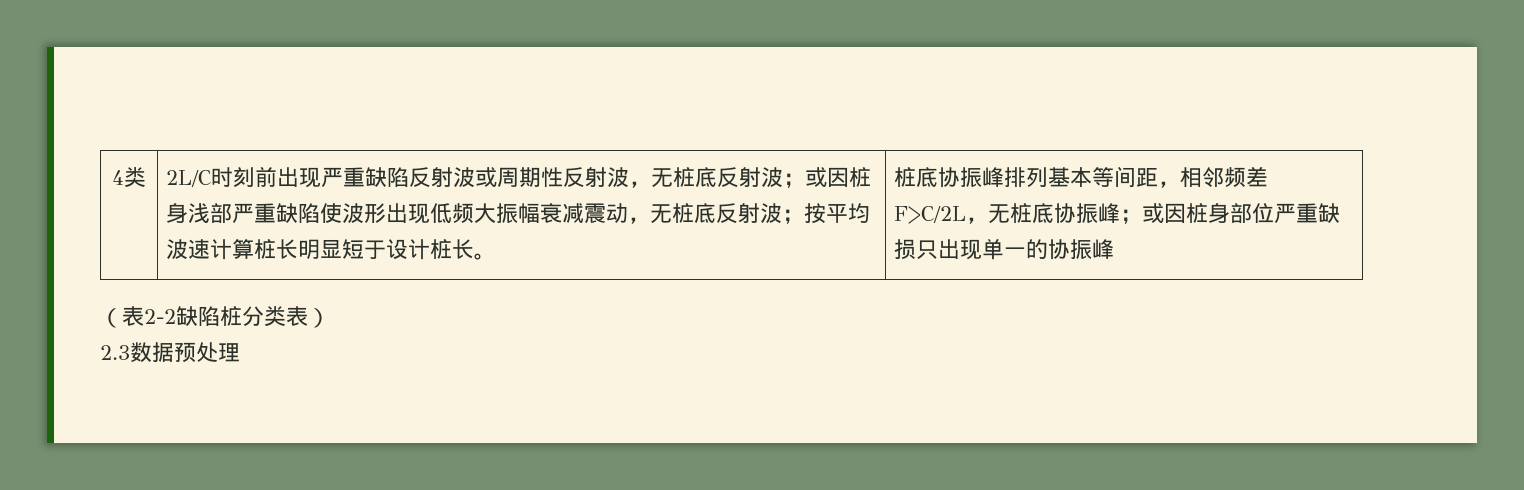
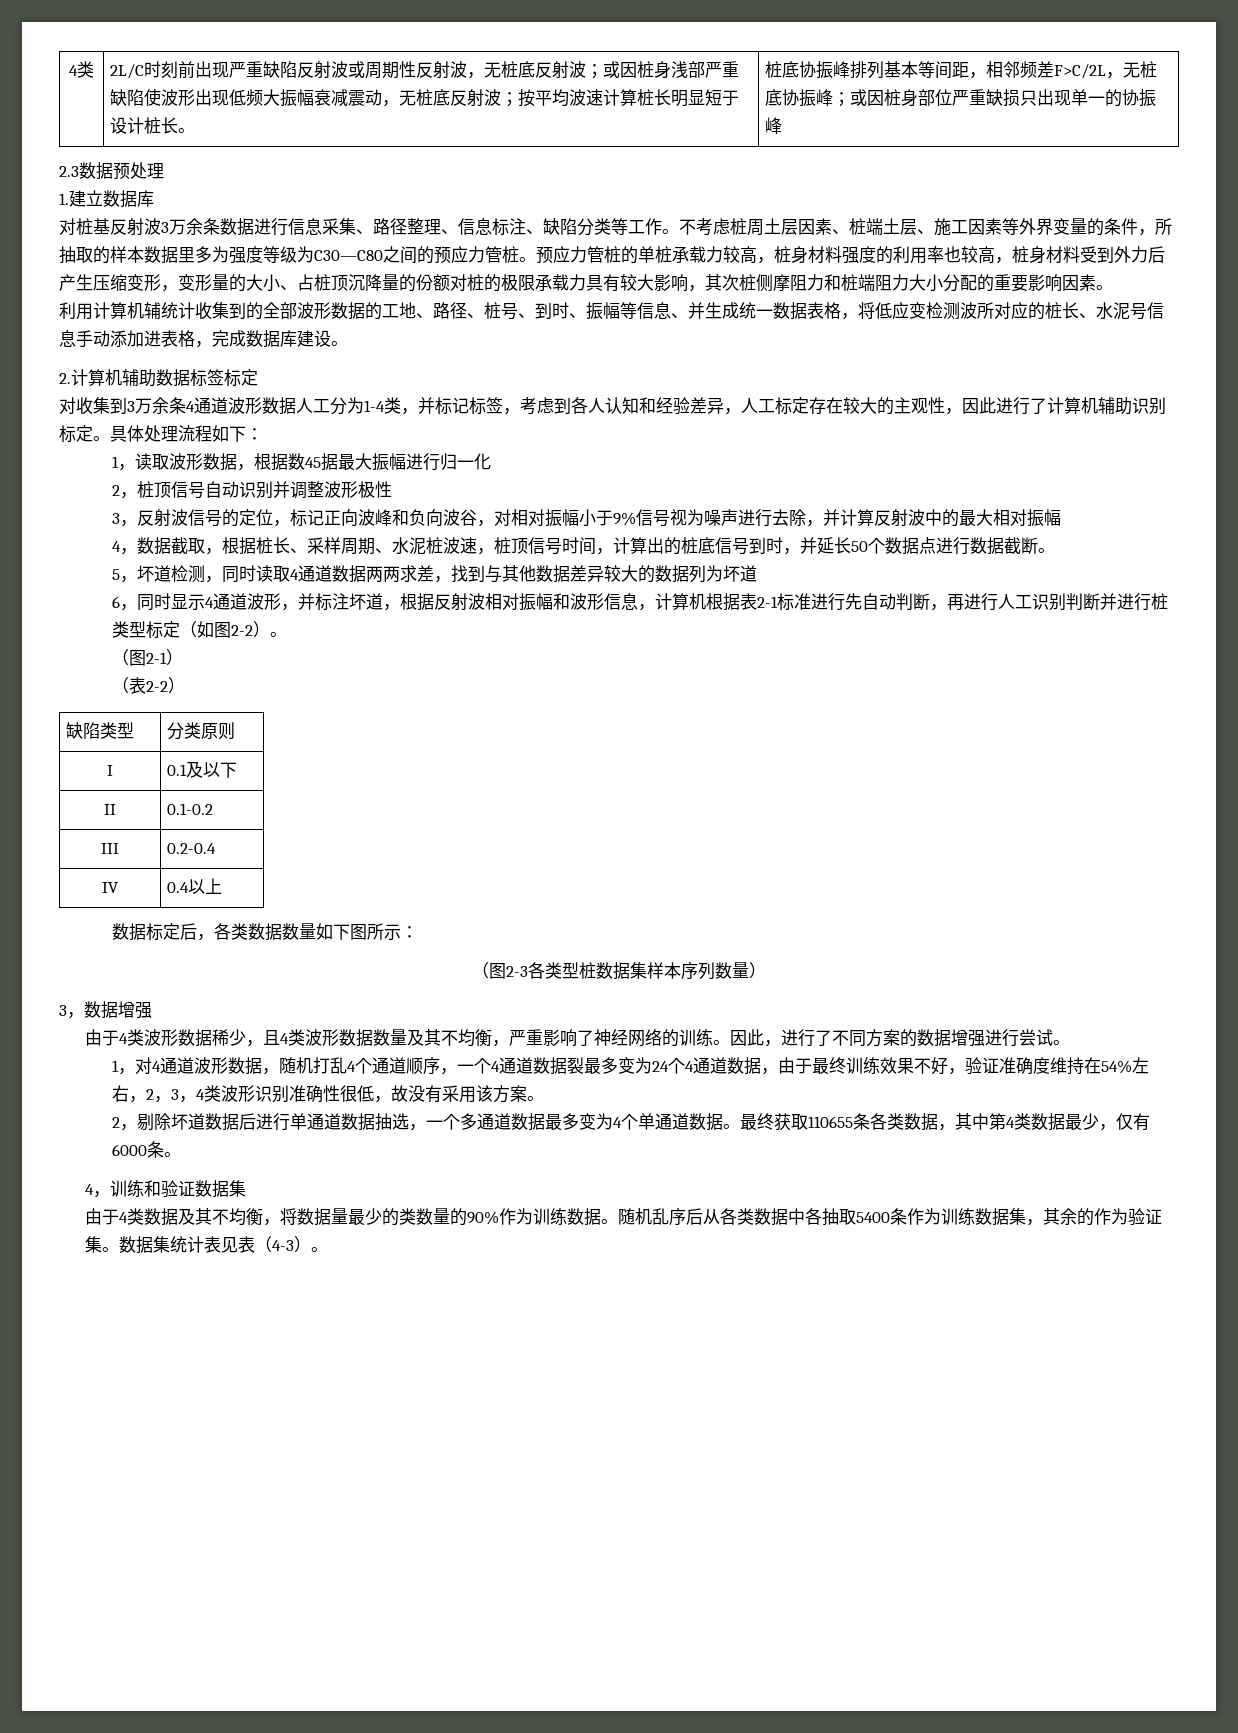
- （表2-2缺陷桩分类表）
  2.3数据预处理
+ 1.建立数据库
+ 对桩基反射波3万余条数据进行信息采集、路径整理、信息标注、缺陷分类等工作。不考虑桩周土层因素、桩端土层、施工因素等外界变量的条件，所抽取的样本数据里多为强度等级为C30—C80之间的预应力管桩。预应力管桩的单桩承载力较高，桩身材料强度的利用率也较高，桩身材料受到外力后产生压缩变形，变形量的大小、占桩顶沉降量的份额对桩的极限承载力具有较大影响，其次桩侧摩阻力和桩端阻力大小分配的重要影响因素。
+ 利用计算机辅统计收集到的全部波形数据的工地、路径、桩号、到时、振幅等信息、并生成统一数据表格，将低应变检测波所对应的桩长、水泥号信息手动添加进表格，完成数据库建设。
+ 2.计算机辅助数据标签标定
+ 对收集到3万余条4通道波形数据人工分为1-4类，并标记标签，考虑到各人认知和经验差异，人工标定存在较大的主观性，因此进行了计算机辅助识别标定。具体处理流程如下：
+ 1，读取波形数据，根据数45据最大振幅进行归一化
+ 2，桩顶信号自动识别并调整波形极性
+ 3，反射波信号的定位，标记正向波峰和负向波谷，对相对振幅小于9%信号视为噪声进行去除，并计算反射波中的最大相对振幅
+ 4，数据截取，根据桩长、采样周期、水泥桩波速，桩顶信号时间，计算出的桩底信号到时，并延长50个数据点进行数据截断。
+ 5，坏道检测，同时读取4通道数据两两求差，找到与其他数据差异较大的数据列为坏道
+ 6，同时显示4通道波形，并标注坏道，根据反射波相对振幅和波形信息，计算机根据表2-1标准进行先自动判断，再进行人工识别判断并进行桩类型标定（如图2-2）。
+ （图2-1）
+ （表2-2）
+ 缺陷类型 | 分类原则
+ I | 0.1及以下
+ II | 0.1-0.2
+ III | 0.2-0.4
+ IV | 0.4以上
+ 数据标定后，各类数据数量如下图所示：
+ （图2-3各类型桩数据集样本序列数量）
+ 3，数据增强
+ 由于4类波形数据稀少，且4类波形数据数量及其不均衡，严重影响了神经网络的训练。因此，进行了不同方案的数据增强进行尝试。
+ 1，对4通道波形数据，随机打乱4个通道顺序，一个4通道数据裂最多变为24个4通道数据，由于最终训练效果不好，验证准确度维持在54%左右，2，3，4类波形识别准确性很低，故没有采用该方案。
+ 2，剔除坏道数据后进行单通道数据抽选，一个多通道数据最多变为4个单通道数据。最终获取110655条各类数据，其中第4类数据最少，仅有6000条。
+ 4，训练和验证数据集
+ 由于4类数据及其不均衡，将数据量最少的类数量的90%作为训练数据。随机乱序后从各类数据中各抽取5400条作为训练数据集，其余的作为验证集。数据集统计表见表（4-3）。

